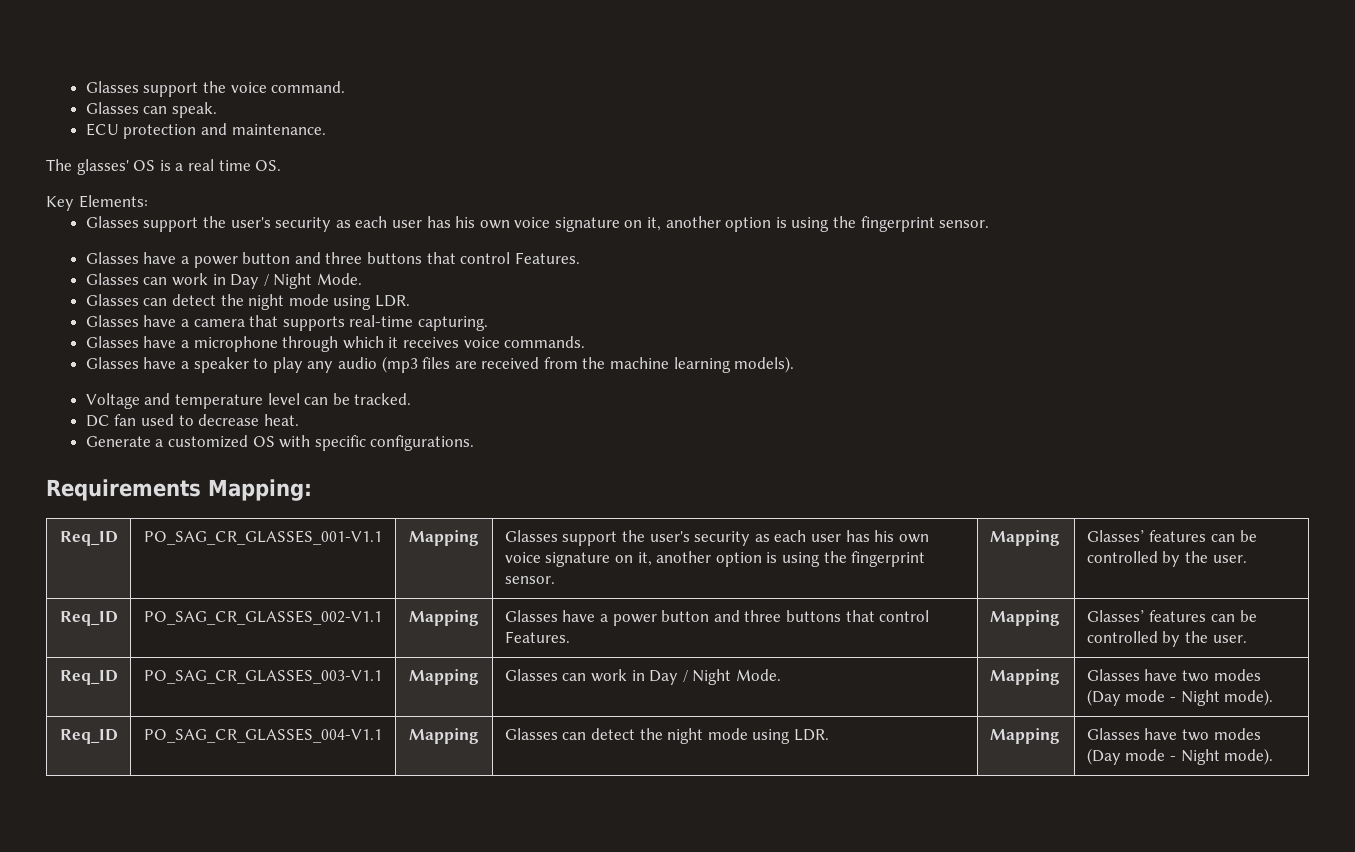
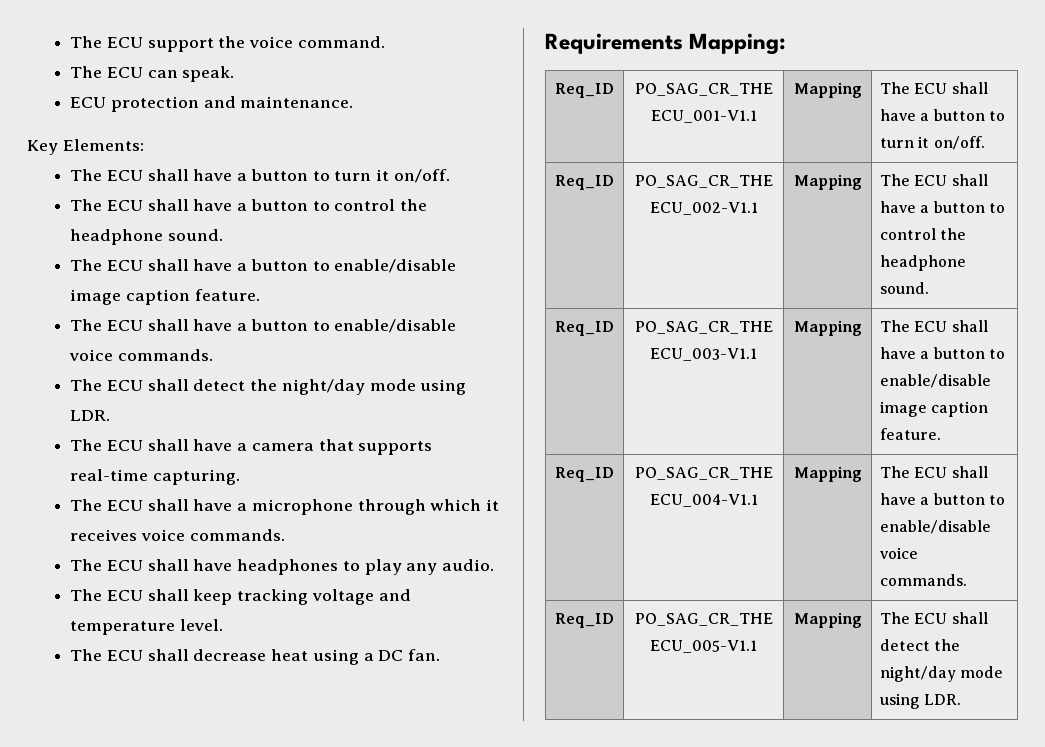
- Glasses support the voice command.
+ The ECU support the voice command.
- Glasses can speak.
+ The ECU can speak.
- The glasses' OS is a real time OS.
  Key Elements:
- Glasses support the user's security as each user has his own voice signature on it, another option is using the fingerprint sensor.
- Glasses have a power button and three buttons that control Features.
- Glasses can work in Day / Night Mode.
- Glasses can detect the night mode using LDR.
+ The ECU shall have a button to turn it on/off.
+ The ECU shall have a button to control the headphone sound.
+ The ECU shall have a button to enable/disable image caption feature.
+ The ECU shall have a button to enable/disable voice commands.
+ The ECU shall detect the night/day mode using LDR.
- Glasses have a camera that supports real-time capturing.
+ The ECU shall have a camera that supports real-time capturing.
- Glasses have a microphone through which it receives voice commands.
+ The ECU shall have a microphone through which it receives voice commands.
- Glasses have a speaker to play any audio (mp3 files are received from the machine learning models).
- Voltage and temperature level can be tracked.
- DC fan used to decrease heat.
- Generate a customized OS with specific configurations.
+ The ECU shall have headphones to play any audio.
+ The ECU shall keep tracking voltage and temperature level.
+ The ECU shall decrease heat using a DC fan.
- Req_ID | PO_SAG_CR_GLASSES_001-V1.1 | Mapping | Glasses support the user's security as each user has his own voice signature on it, another option is using the fingerprint sensor. | Mapping | Glasses’ features can be controlled by the user.
- Req_ID | PO_SAG_CR_GLASSES_002-V1.1 | Mapping | Glasses have a power button and three buttons that control Features. | Mapping | Glasses’ features can be controlled by the user.
- Req_ID | PO_SAG_CR_GLASSES_003-V1.1 | Mapping | Glasses can work in Day / Night Mode. | Mapping | Glasses have two modes (Day mode - Night mode).
- Req_ID | PO_SAG_CR_GLASSES_004-V1.1 | Mapping | Glasses can detect the night mode using LDR. | Mapping | Glasses have two modes (Day mode - Night mode).
+ Req_ID | PO_SAG_CR_THE ECU_001-V1.1 | Mapping | The ECU shall have a button to turn it on/off.
+ Req_ID | PO_SAG_CR_THE ECU_002-V1.1 | Mapping | The ECU shall have a button to control the headphone sound.
+ Req_ID | PO_SAG_CR_THE ECU_003-V1.1 | Mapping | The ECU shall have a button to enable/disable image caption feature.
+ Req_ID | PO_SAG_CR_THE ECU_004-V1.1 | Mapping | The ECU shall have a button to enable/disable voice commands.
+ Req_ID | PO_SAG_CR_THE ECU_005-V1.1 | Mapping | The ECU shall detect the night/day mode using LDR.

